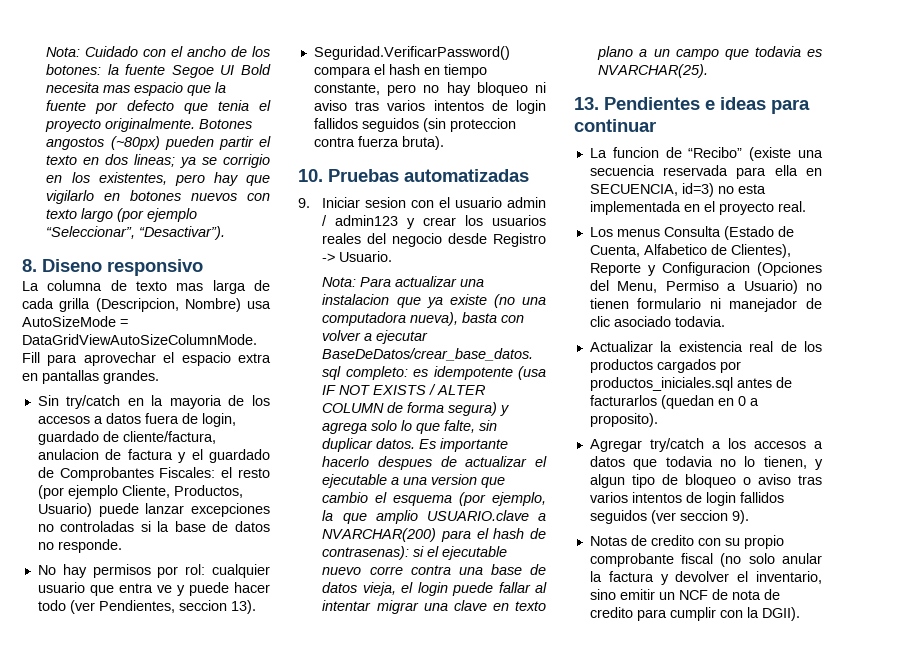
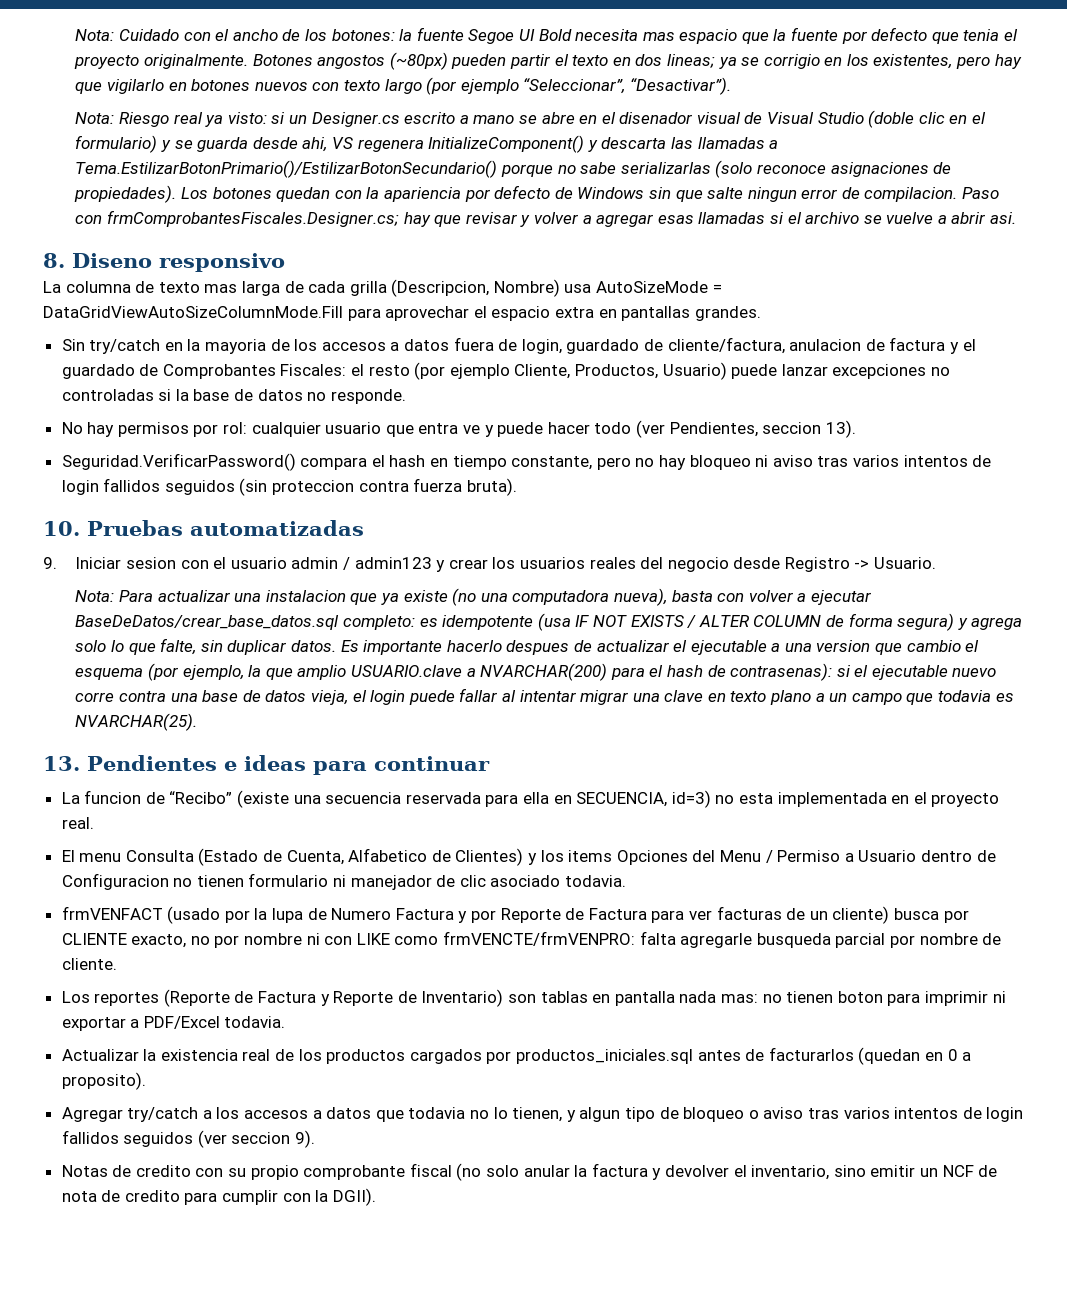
+ Nota: Riesgo real ya visto: si un Designer.cs escrito a mano se abre en el disenador visual de Visual Studio (doble clic en el formulario) y se guarda desde ahi, VS regenera InitializeComponent() y descarta las llamadas a Tema.EstilizarBotonPrimario()/EstilizarBotonSecundario() porque no sabe serializarlas (solo reconoce asignaciones de propiedades). Los botones quedan con la apariencia por defecto de Windows sin que salte ningun error de compilacion. Paso con frmComprobantesFiscales.Designer.cs; hay que revisar y volver a agregar esas llamadas si el archivo se vuelve a abrir asi.
- Los menus Consulta (Estado de Cuenta, Alfabetico de Clientes), Reporte y Configuracion (Opciones del Menu, Permiso a Usuario) no tienen formulario ni manejador de clic asociado todavia.
+ El menu Consulta (Estado de Cuenta, Alfabetico de Clientes) y los items Opciones del Menu / Permiso a Usuario dentro de Configuracion no tienen formulario ni manejador de clic asociado todavia.
+ frmVENFACT (usado por la lupa de Numero Factura y por Reporte de Factura para ver facturas de un cliente) busca por CLIENTE exacto, no por nombre ni con LIKE como frmVENCTE/frmVENPRO: falta agregarle busqueda parcial por nombre de cliente.
+ Los reportes (Reporte de Factura y Reporte de Inventario) son tablas en pantalla nada mas: no tienen boton para imprimir ni exportar a PDF/Excel todavia.

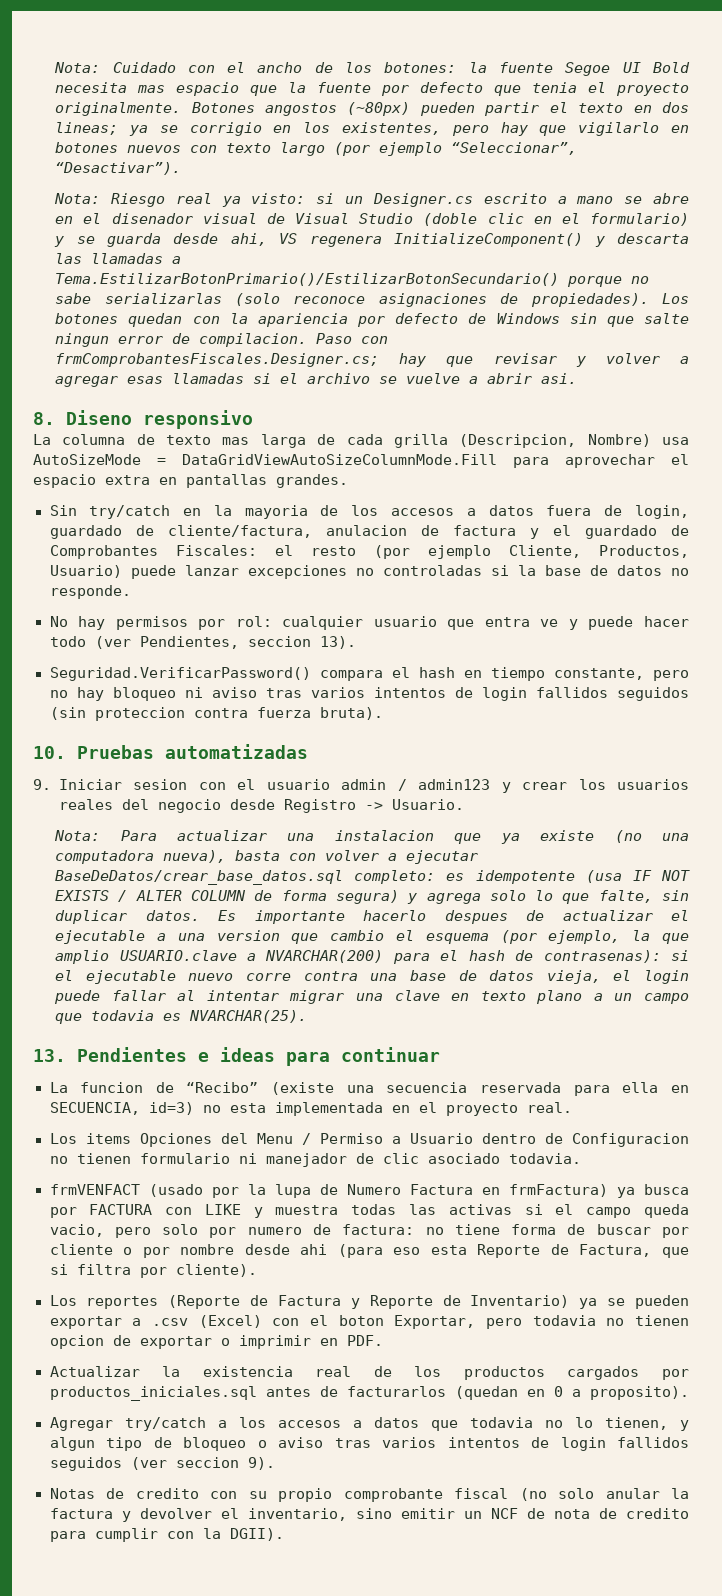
- El menu Consulta (Estado de Cuenta, Alfabetico de Clientes) y los items Opciones del Menu / Permiso a Usuario dentro de Configuracion no tienen formulario ni manejador de clic asociado todavia.
+ Los items Opciones del Menu / Permiso a Usuario dentro de Configuracion no tienen formulario ni manejador de clic asociado todavia.
- frmVENFACT (usado por la lupa de Numero Factura y por Reporte de Factura para ver facturas de un cliente) busca por CLIENTE exacto, no por nombre ni con LIKE como frmVENCTE/frmVENPRO: falta agregarle busqueda parcial por nombre de cliente.
+ frmVENFACT (usado por la lupa de Numero Factura en frmFactura) ya busca por FACTURA con LIKE y muestra todas las activas si el campo queda vacio, pero solo por numero de factura: no tiene forma de buscar por cliente o por nombre desde ahi (para eso esta Reporte de Factura, que si filtra por cliente).
- Los reportes (Reporte de Factura y Reporte de Inventario) son tablas en pantalla nada mas: no tienen boton para imprimir ni exportar a PDF/Excel todavia.
+ Los reportes (Reporte de Factura y Reporte de Inventario) ya se pueden exportar a .csv (Excel) con el boton Exportar, pero todavia no tienen opcion de exportar o imprimir en PDF.

